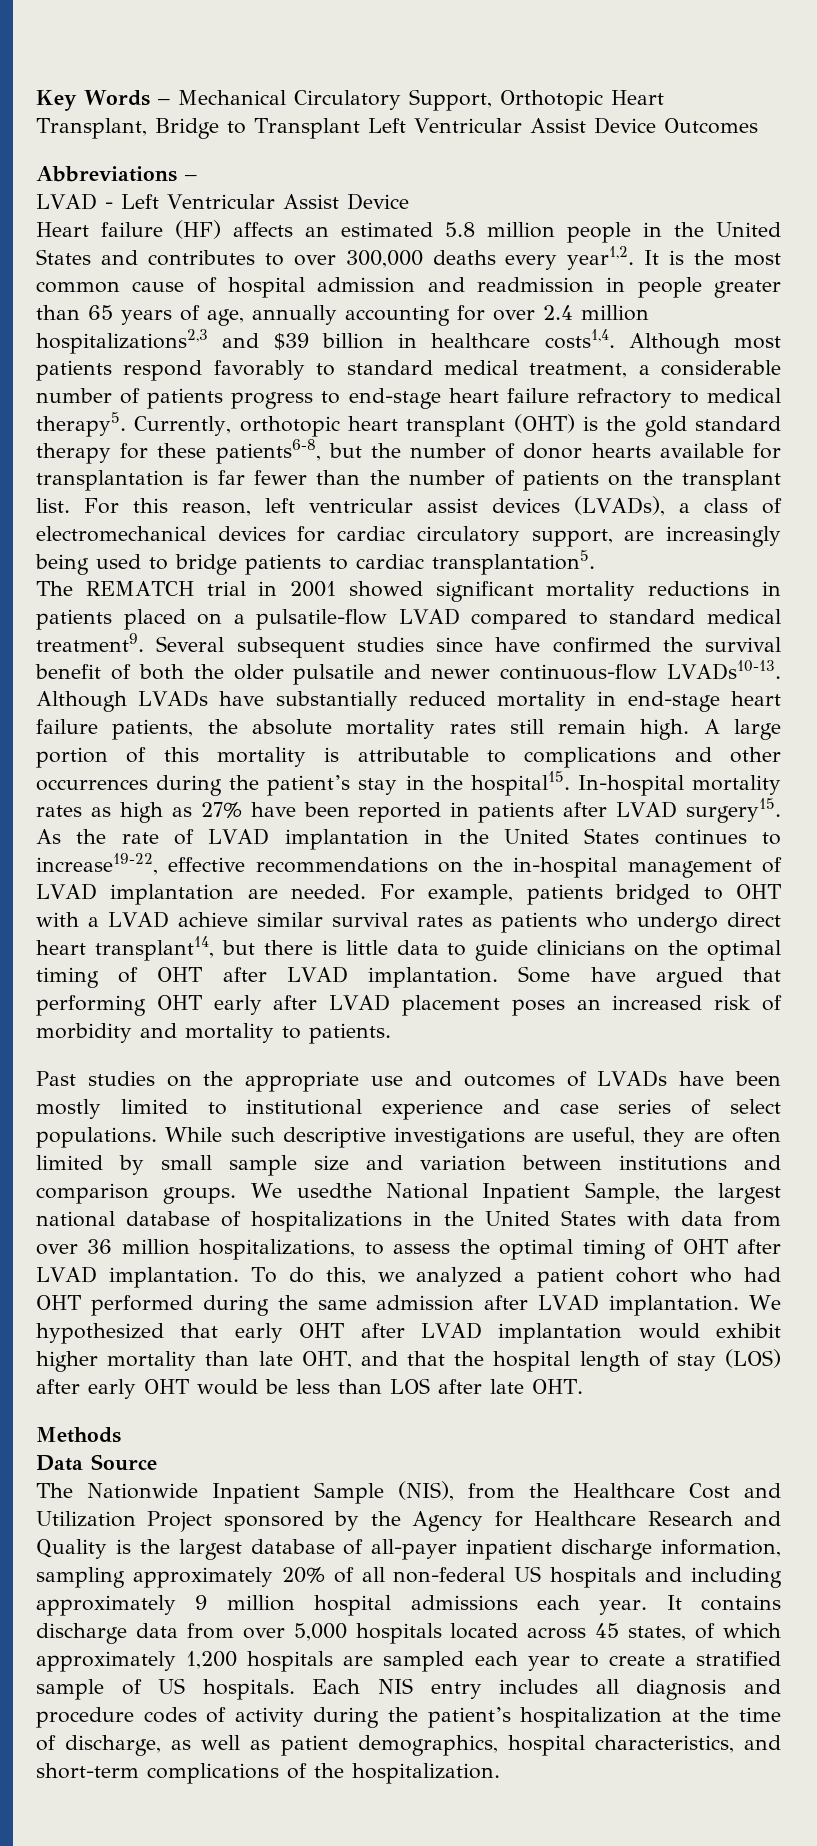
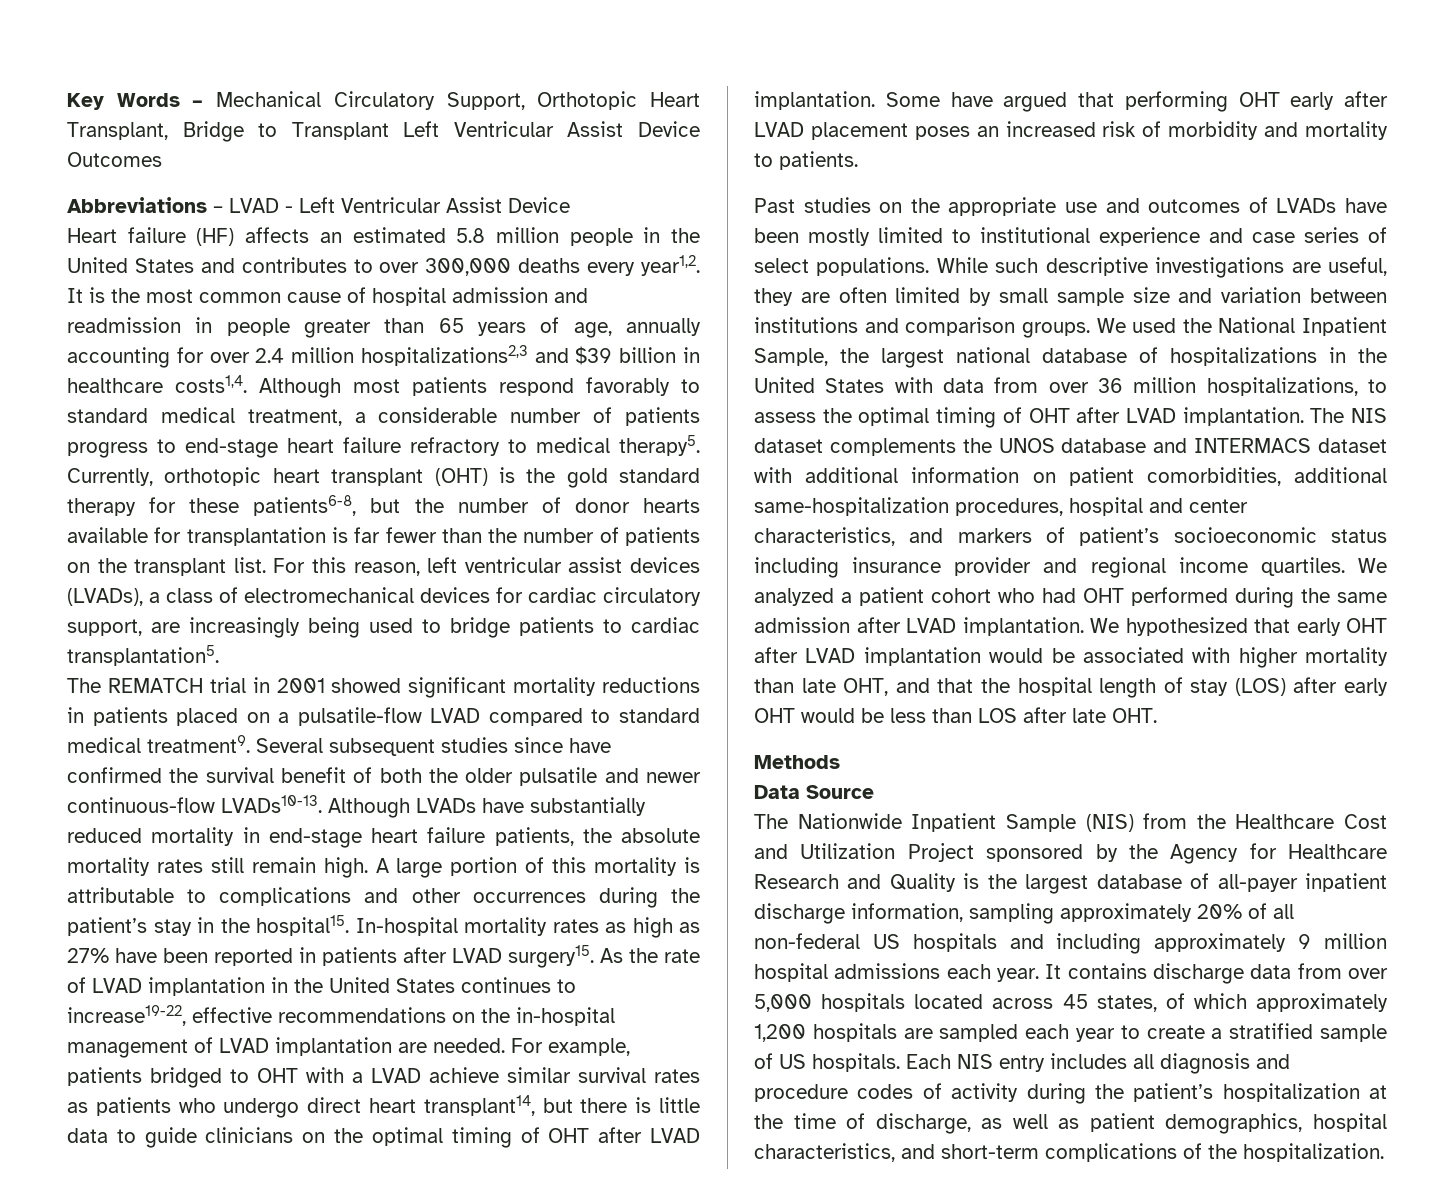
- Abbreviations –
- LVAD - Left Ventricular Assist Device
+ Abbreviations – LVAD - Left Ventricular Assist Device
- We usedthe National Inpatient Sample, the largest national database of hospitalizations in the United States with data from over 36 million hospitalizations, to assess the optimal timing of OHT after LVAD implantation.
+ We used the National Inpatient Sample, the largest national database of hospitalizations in the United States with data from over 36 million hospitalizations, to assess the optimal timing of OHT after LVAD implantation.
- To do this, we analyzed a patient cohort who had OHT performed during the same admission after LVAD implantation.
+ The NIS dataset complements the UNOS database and INTERMACS dataset with additional information on patient comorbidities, additional same-hospitalization procedures, hospital and center characteristics, and markers of patient’s socioeconomic status including insurance provider and regional income quartiles. We analyzed a patient cohort who had OHT performed during the same admission after LVAD implantation.
- We hypothesized that early OHT after LVAD implantation would exhibit higher mortality than late OHT, and that the hospital length of stay (LOS) after early OHT would be less than LOS after late OHT.
+ We hypothesized that early OHT after LVAD implantation would be associated with higher mortality than late OHT, and that the hospital length of stay (LOS) after early OHT would be less than LOS after late OHT.
- The Nationwide Inpatient Sample (NIS), from the Healthcare Cost and Utilization Project sponsored by the Agency for Healthcare Research and Quality is the largest database of all-payer inpatient discharge information, sampling approximately 20% of all non-federal US hospitals and including approximately 9 million hospital admissions each year.
+ The Nationwide Inpatient Sample (NIS) from the Healthcare Cost and Utilization Project sponsored by the Agency for Healthcare Research and Quality is the largest database of all-payer inpatient discharge information, sampling approximately 20% of all non-federal US hospitals and including approximately 9 million hospital admissions each year.

